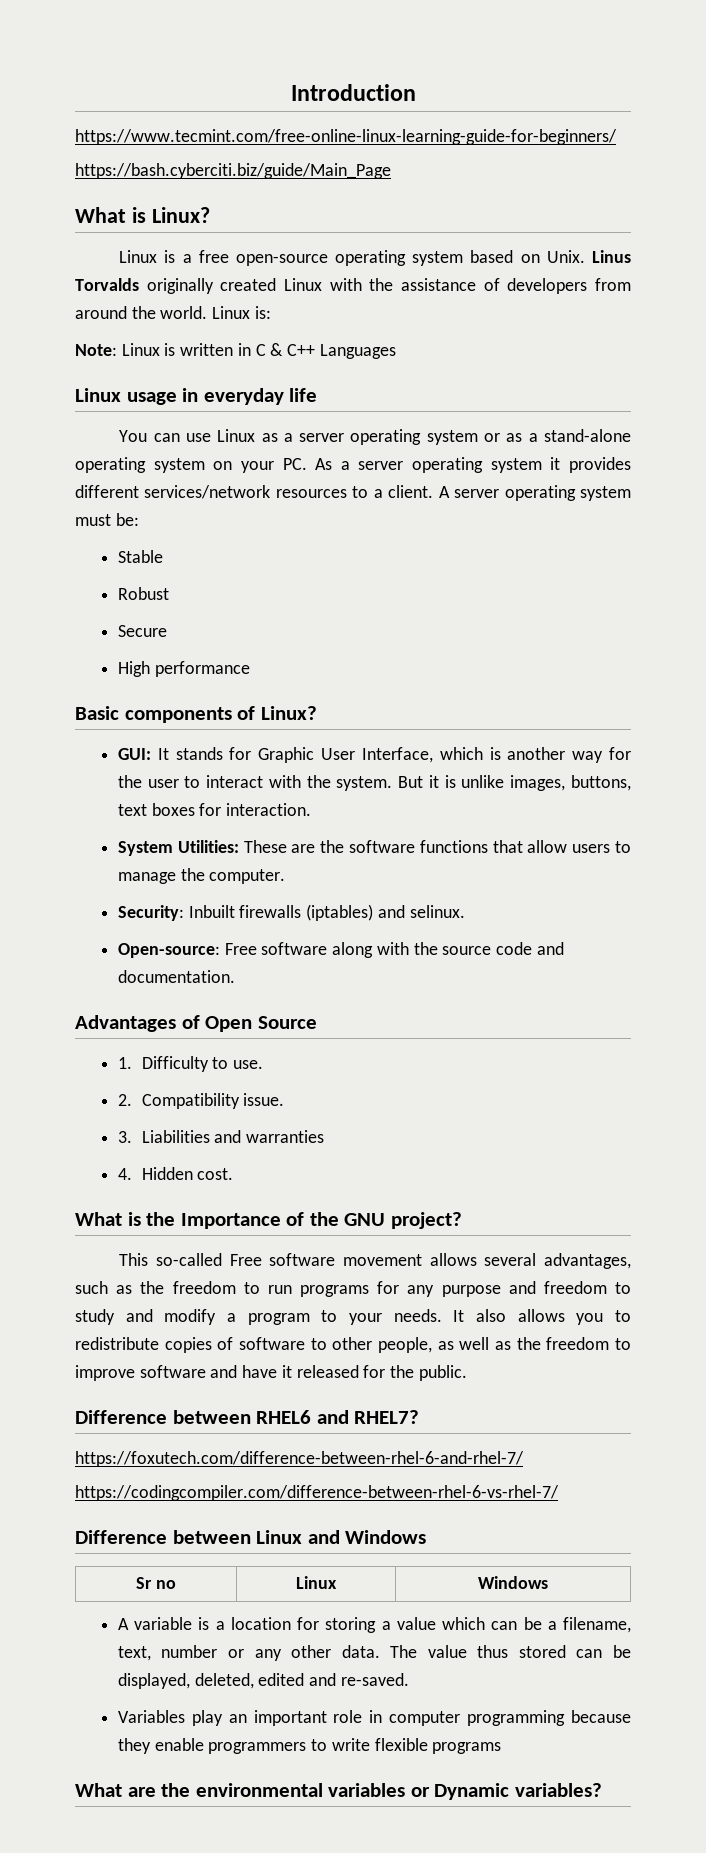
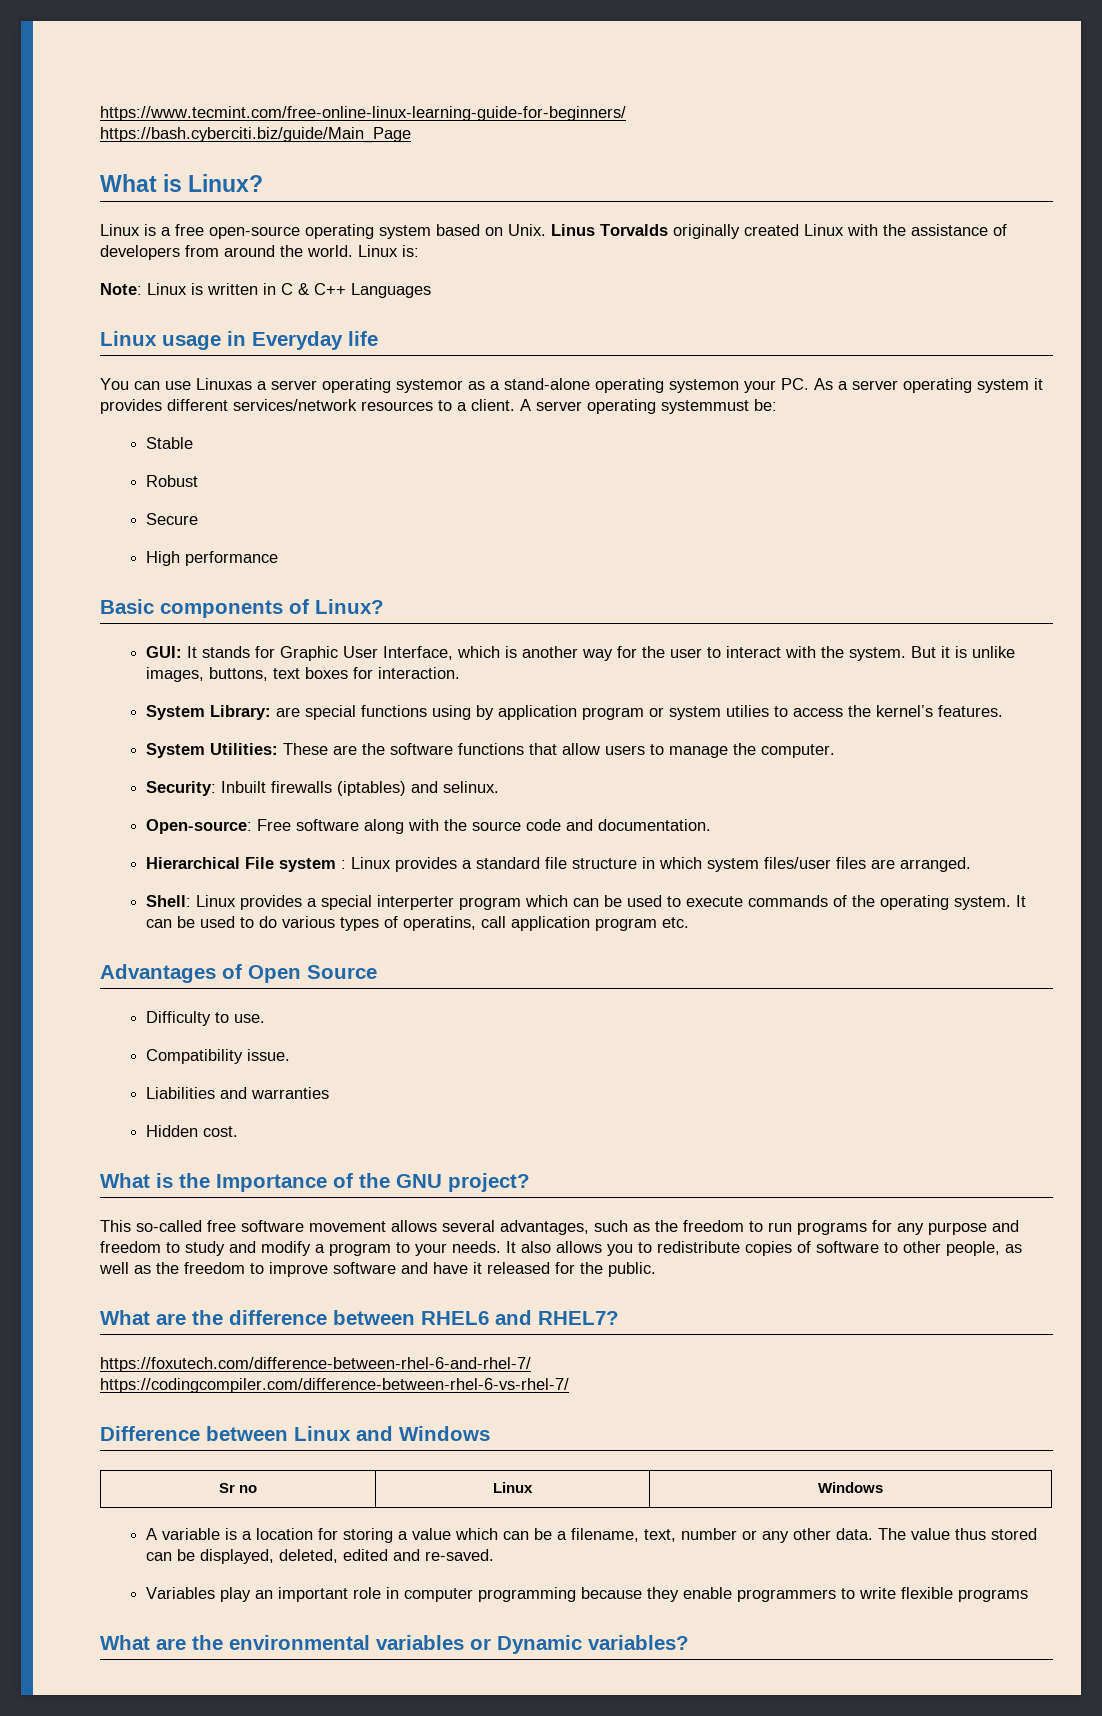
- Introduction
- Linux usage in everyday life
+ Linux usage in Everyday life
- You can use Linux as a server operating system or as a stand-alone operating system on your PC. As a server operating system it provides different services/network resources to a client.
+ You can use Linuxas a server operating systemor as a stand-alone operating systemon your PC. As a server operating system it provides different services/network resources to a client.
- A server operating system must be:
+ A server operating systemmust be:
+ System Library: are special functions using by application program or system utilies to access the kernel’s features.
+ Hierarchical File system : Linux provides a standard file structure in which system files/user files are arranged.
+ Shell: Linux provides a special interperter program which can be used to execute commands of the operating system. It can be used to do various types of operatins, call application program etc.
- 1. Difficulty to use.
+ Difficulty to use.
- 2. Compatibility issue.
+ Compatibility issue.
- 3. Liabilities and warranties
+ Liabilities and warranties
- 4. Hidden cost.
+ Hidden cost.
- This so-called Free software movement allows several advantages, such as the freedom to run programs for any purpose and freedom to study and modify a program to your needs.
+ This so-called free software movement allows several advantages, such as the freedom to run programs for any purpose and freedom to study and modify a program to your needs.
- Difference between RHEL6 and RHEL7?
+ What are the difference between RHEL6 and RHEL7?

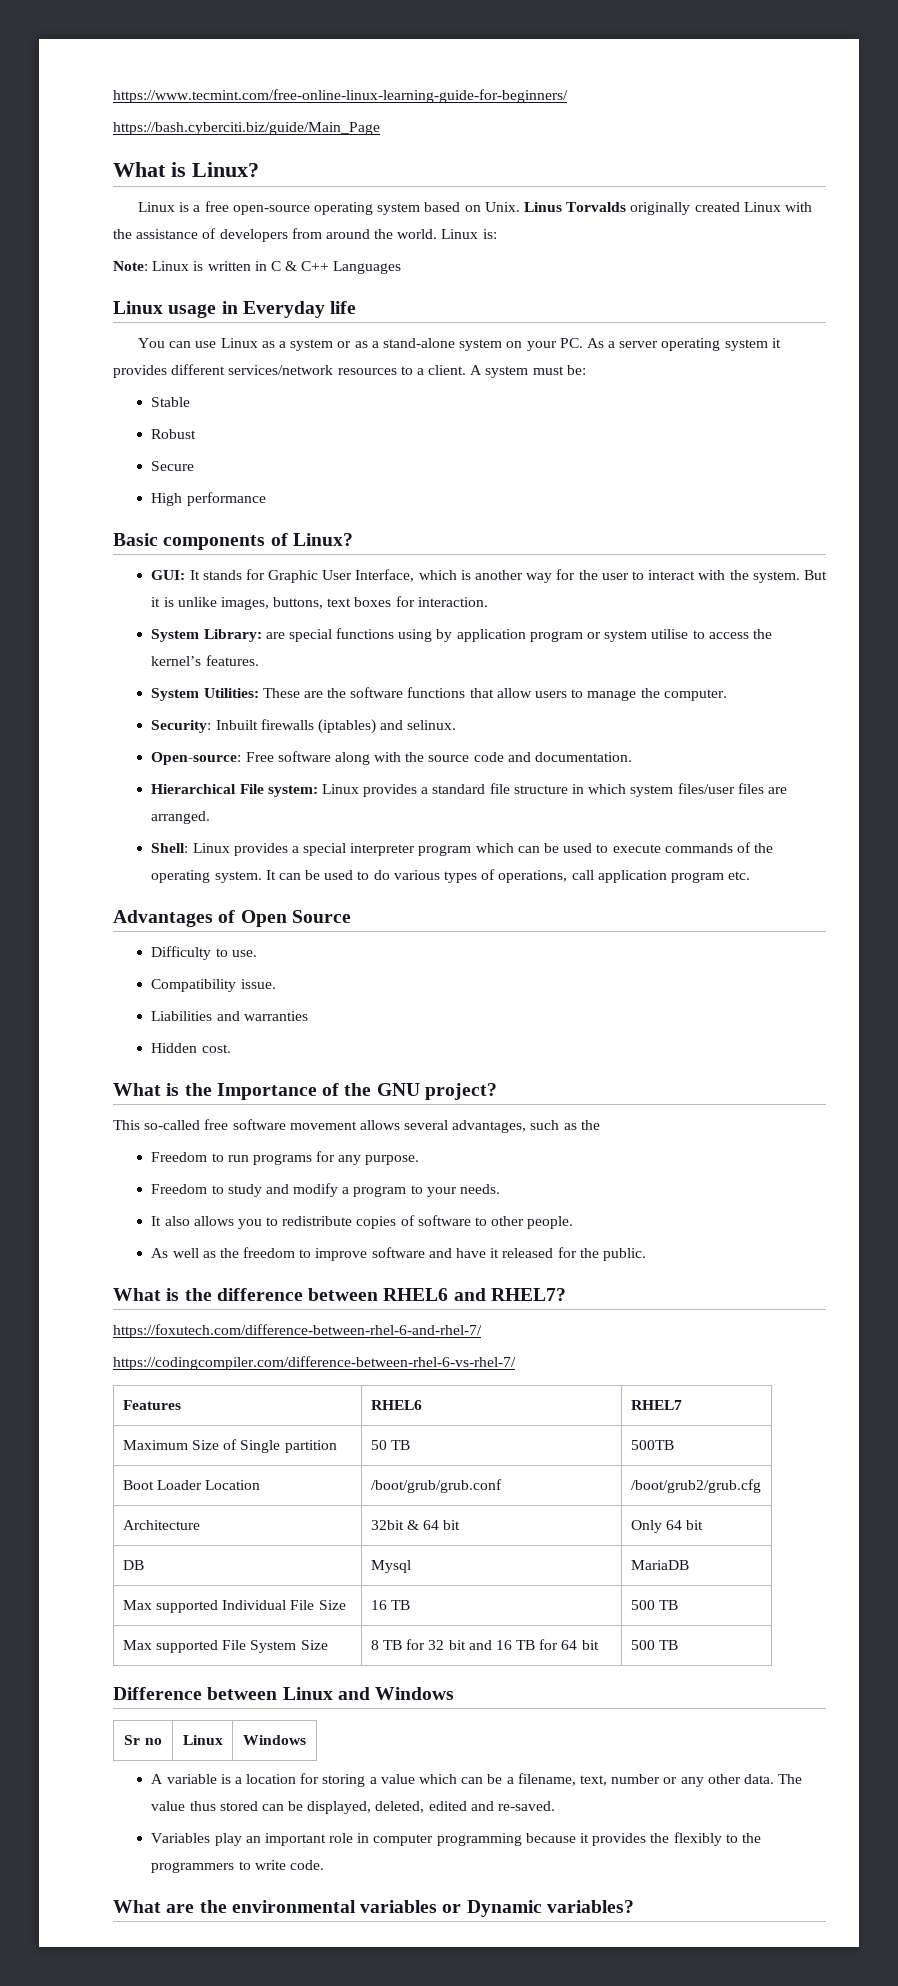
- You can use Linuxas a server operating systemor as a stand-alone operating systemon your PC. As a server operating system it provides different services/network resources to a client.
+ You can use Linux as a system or as a stand-alone system on your PC. As a server operating system it provides different services/network resources to a client.
- A server operating systemmust be:
+ A system must be:
- System Library: are special functions using by application program or system utilies to access the kernel’s features.
+ System Library: are special functions using by application program or system utilise to access the kernel’s features.
- Hierarchical File system : Linux provides a standard file structure in which system files/user files are arranged.
+ Hierarchical File system: Linux provides a standard file structure in which system files/user files are arranged.
- Shell: Linux provides a special interperter program which can be used to execute commands of the operating system.
+ Shell: Linux provides a special interpreter program which can be used to execute commands of the operating system.
- It can be used to do various types of operatins, call application program etc.
+ It can be used to do various types of operations, call application program etc.
- This so-called free software movement allows several advantages, such as the freedom to run programs for any purpose and freedom to study and modify a program to your needs. It also allows you to redistribute copies of software to other people, as well as the freedom to improve software and have it released for the public.
+ This so-called free software movement allows several advantages, such as the
+ Freedom to run programs for any purpose.
+ Freedom to study and modify a program to your needs.
+ It also allows you to redistribute copies of software to other people.
+ As well as the freedom to improve software and have it released for the public.
- What are the difference between RHEL6 and RHEL7?
+ What is the difference between RHEL6 and RHEL7?
+ Features | RHEL6 | RHEL7
+ Maximum Size of Single partition | 50 TB | 500TB
+ Boot Loader Location | /boot/grub/grub.conf | /boot/grub2/grub.cfg
+ Architecture | 32bit & 64 bit | Only 64 bit
+ DB | Mysql | MariaDB
+ Max supported Individual File Size | 16 TB | 500 TB
+ Max supported File System Size | 8 TB for 32 bit and 16 TB for 64 bit | 500 TB
- Variables play an important role in computer programming because they enable programmers to write flexible programs
+ Variables play an important role in computer programming because it provides the flexibly to the programmers to write code.

